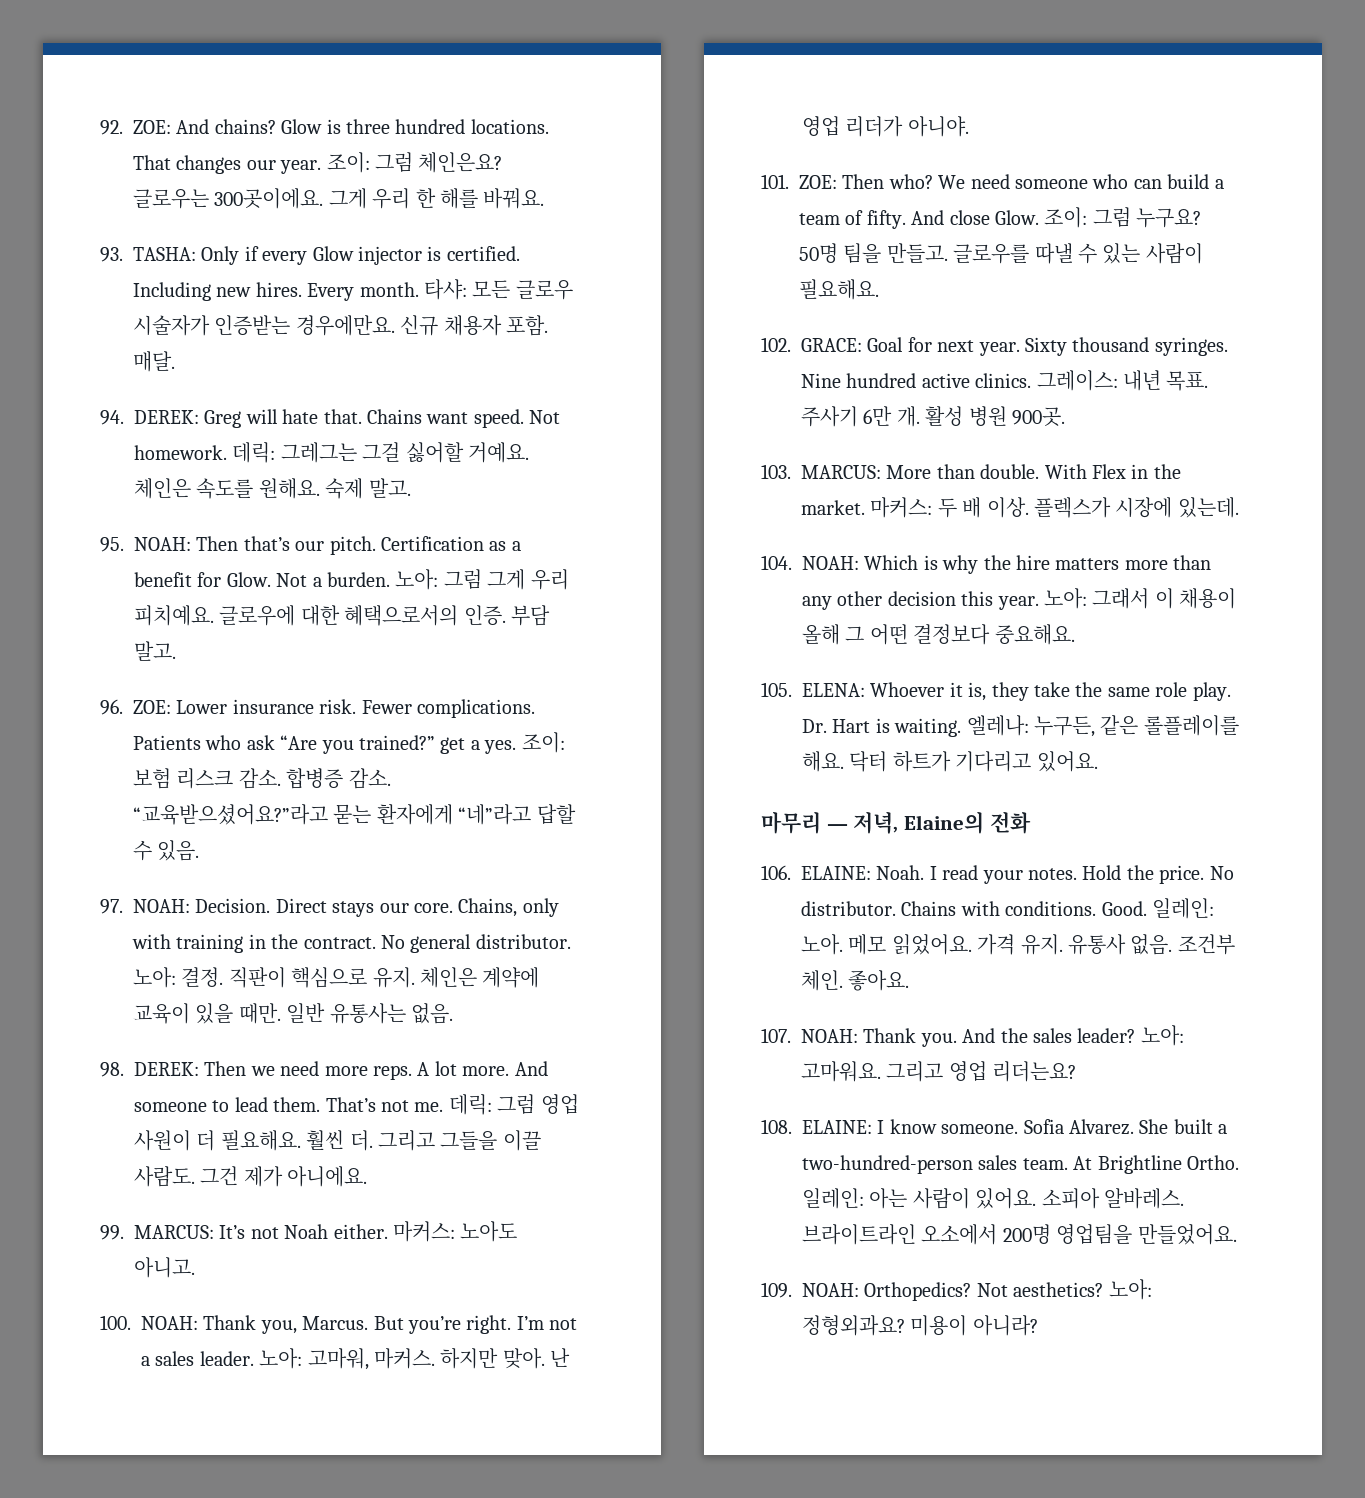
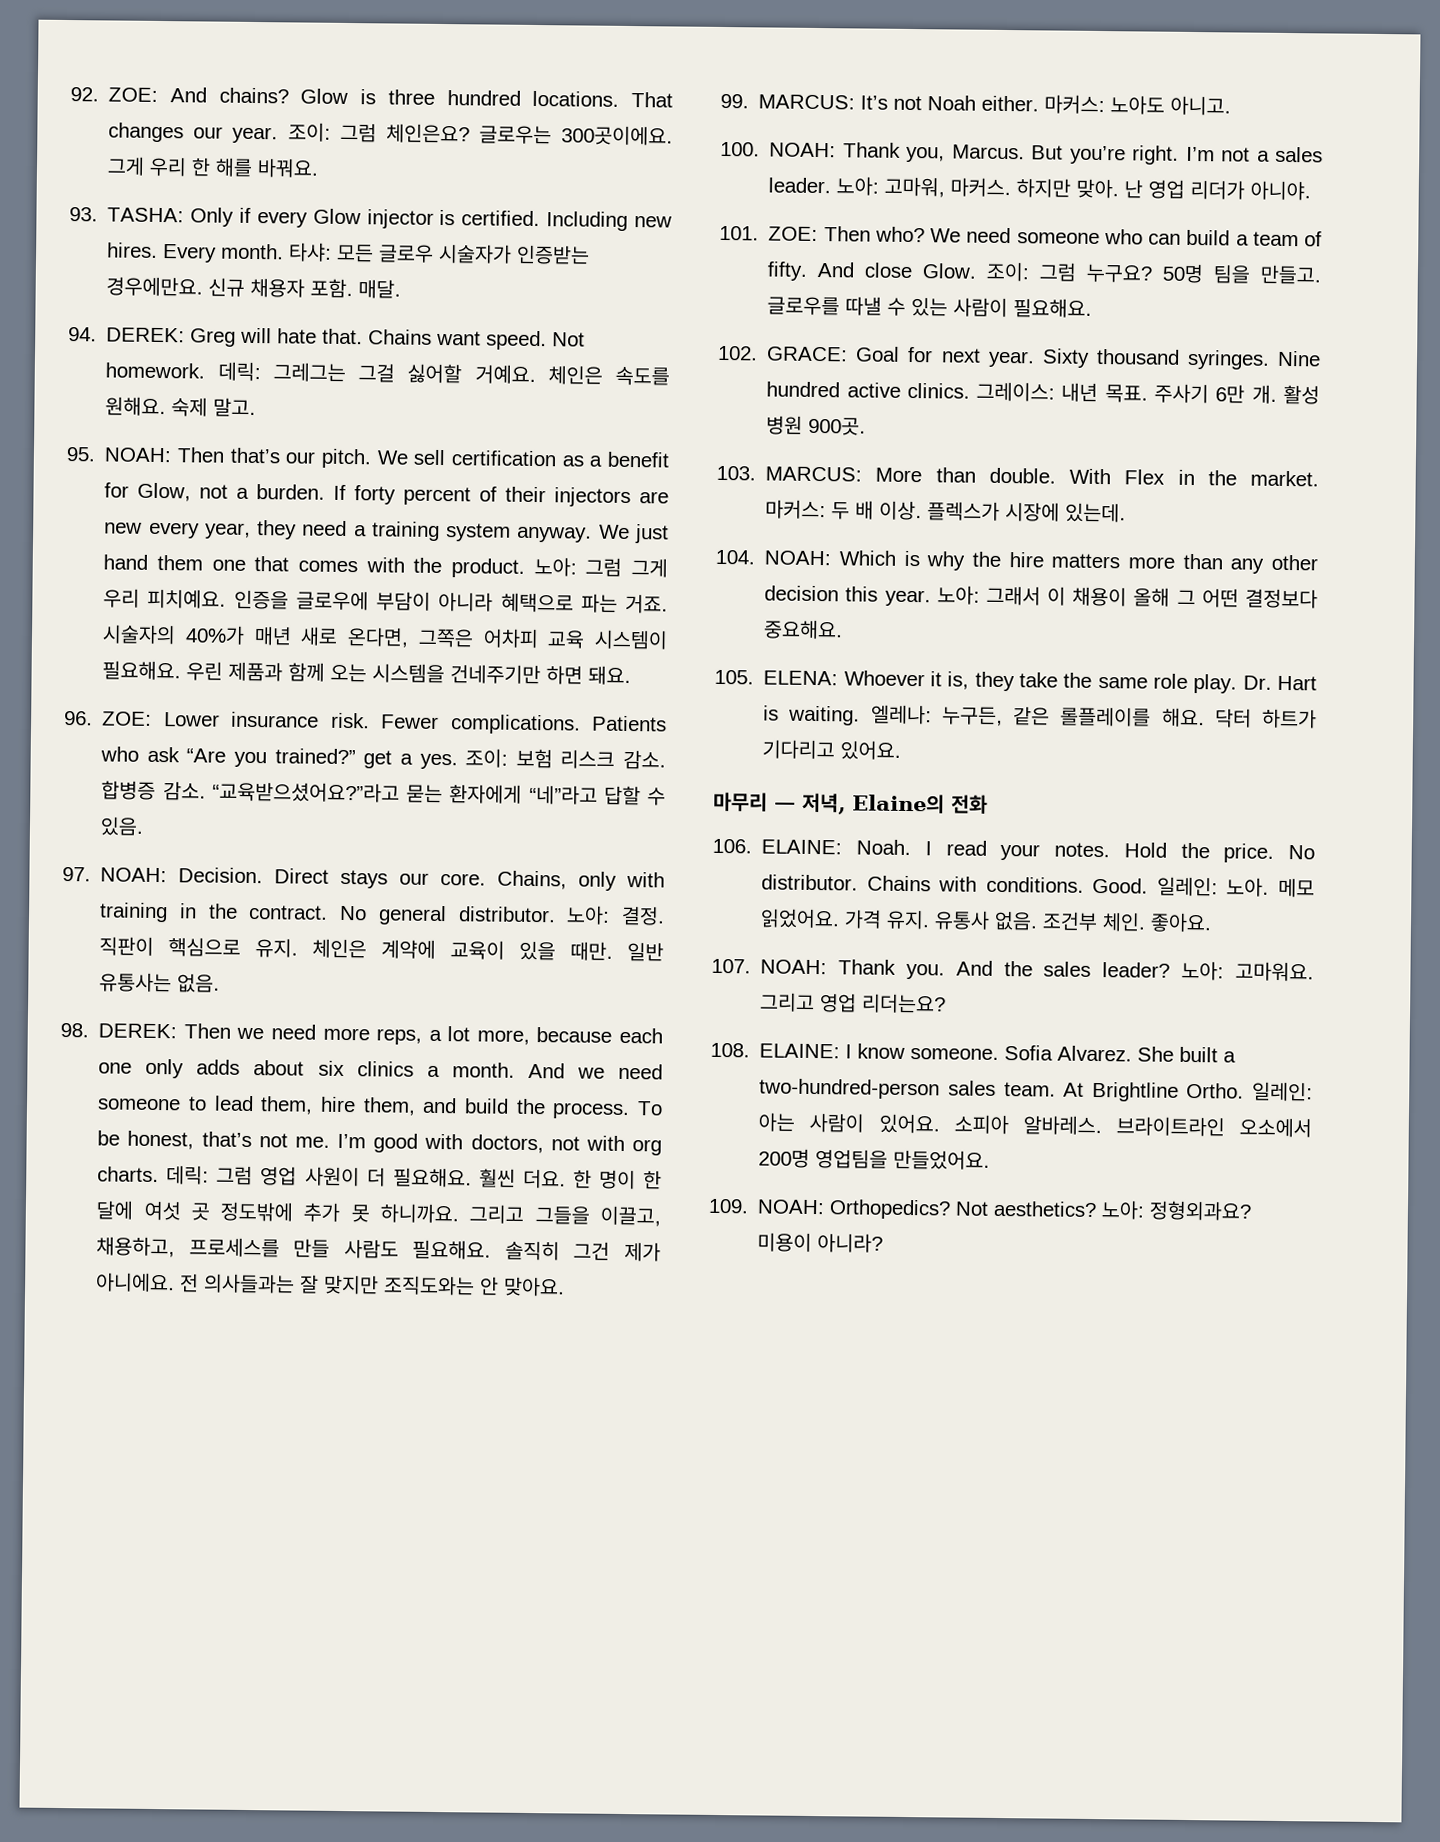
- Certification as a benefit for Glow. Not a burden.
+ We sell certification as a benefit for Glow, not a burden. If forty percent of their injectors are new every year, they need a training system anyway. We just hand them one that comes with the product.
- 글로우에 대한 혜택으로서의 인증. 부담 말고.
+ 인증을 글로우에 부담이 아니라 혜택으로 파는 거죠. 시술자의 40%가 매년 새로 온다면, 그쪽은 어차피 교육 시스템이 필요해요. 우린 제품과 함께 오는 시스템을 건네주기만 하면 돼요.
- 98. DEREK: Then we need more reps. A lot more. And someone to lead them. That’s not me.
+ 98. DEREK: Then we need more reps, a lot more, because each one only adds about six clinics a month. And we need someone to lead them, hire them, and build the process. To be honest, that’s not me. I’m good with doctors, not with org charts.
- 훨씬 더. 그리고 그들을 이끌 사람도. 그건 제가 아니에요.
+ 훨씬 더요. 한 명이 한 달에 여섯 곳 정도밖에 추가 못 하니까요. 그리고 그들을 이끌고, 채용하고, 프로세스를 만들 사람도 필요해요. 솔직히 그건 제가 아니에요. 전 의사들과는 잘 맞지만 조직도와는 안 맞아요.

